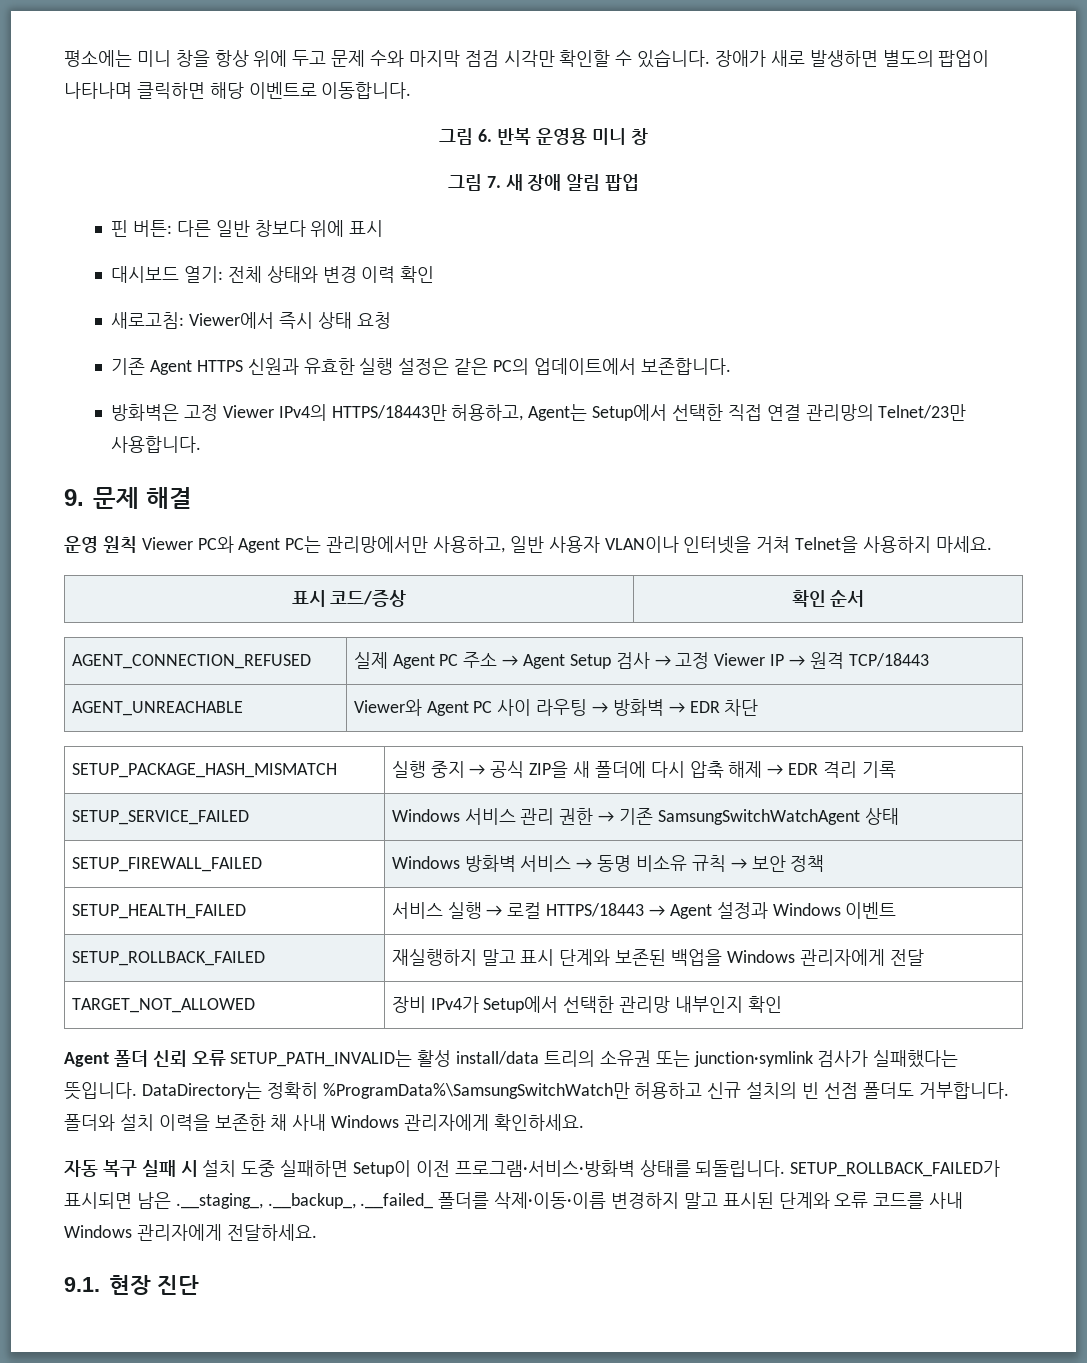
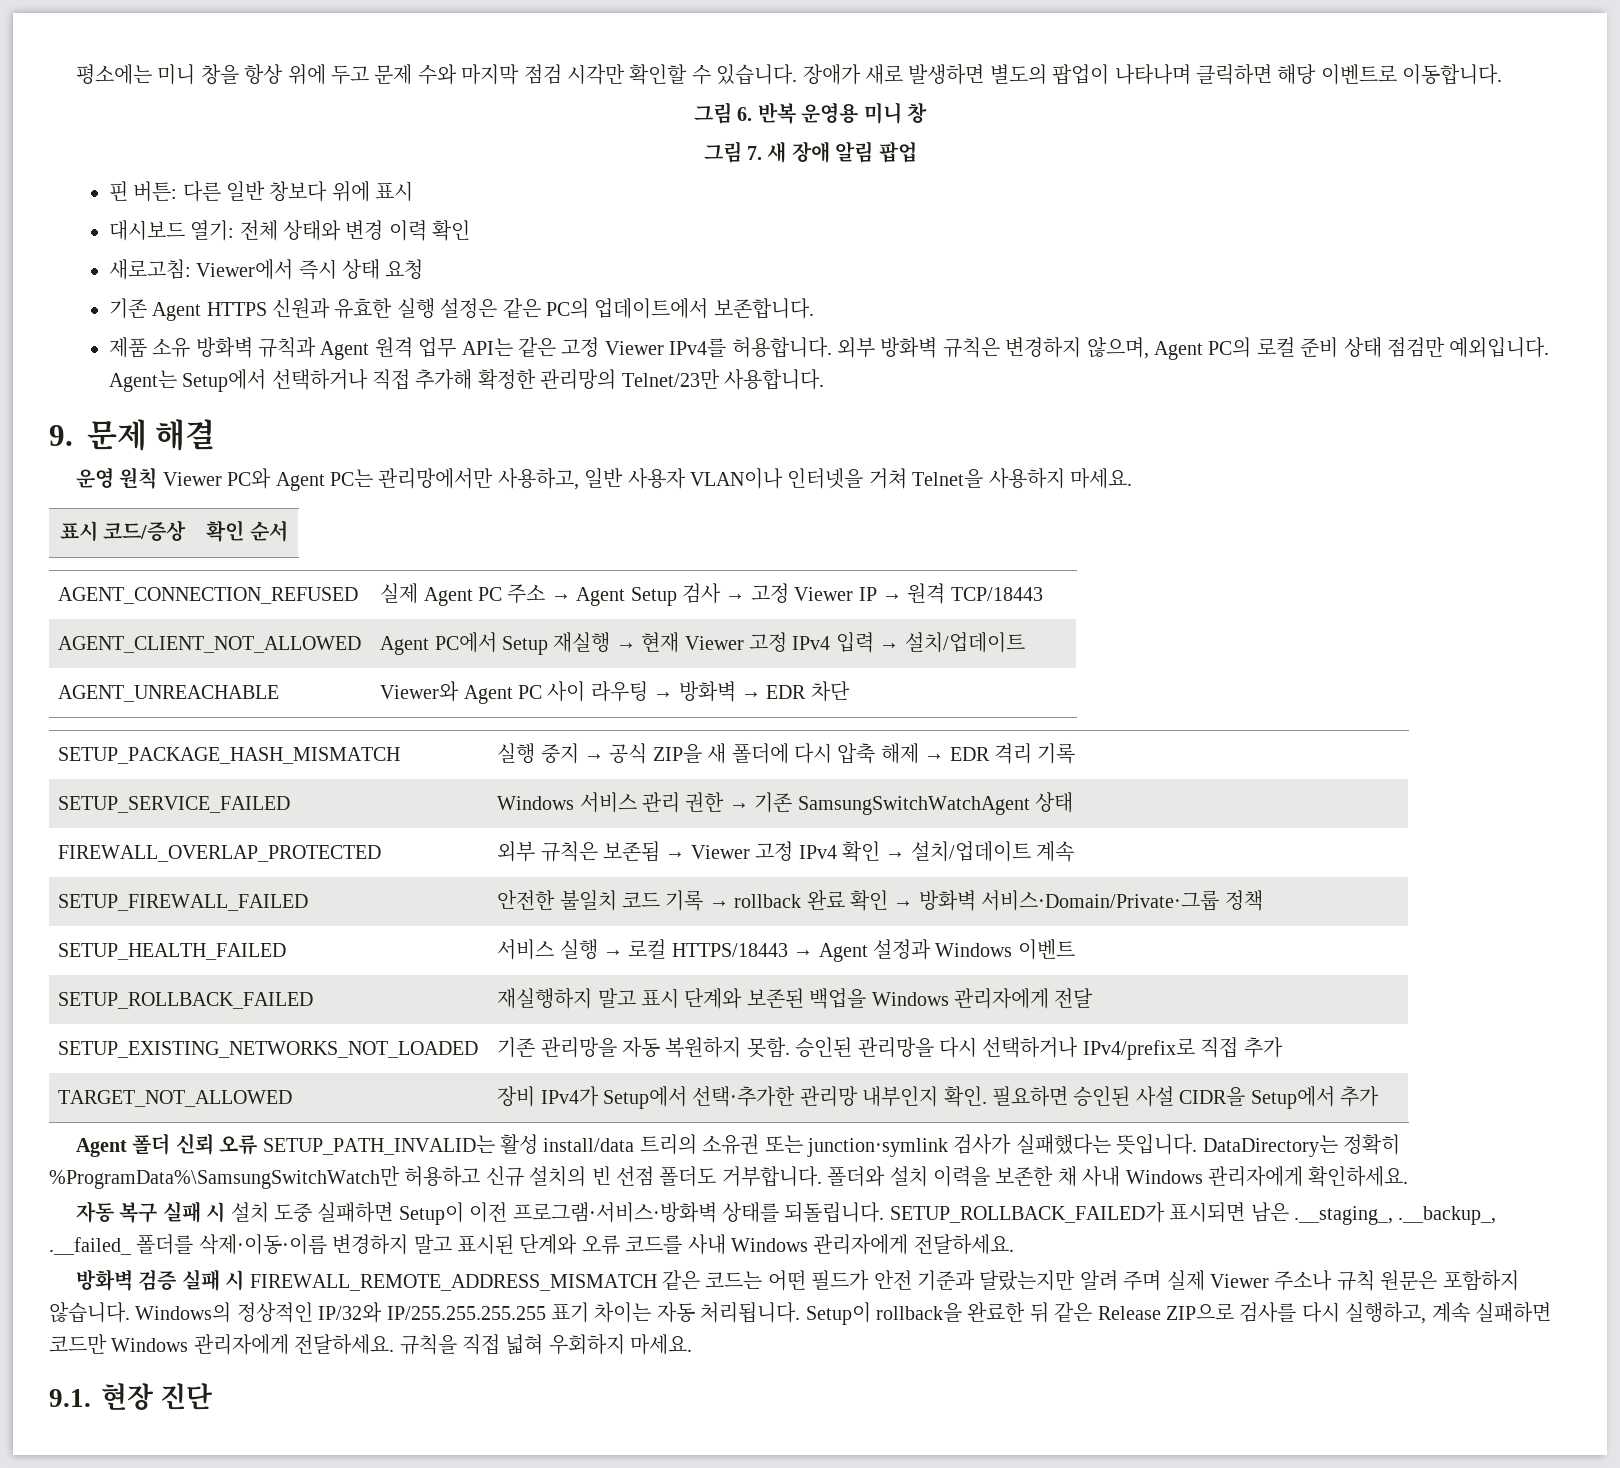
- 방화벽은 고정 Viewer IPv4의 HTTPS/18443만 허용하고, Agent는 Setup에서 선택한 직접 연결 관리망의 Telnet/23만 사용합니다.
+ 제품 소유 방화벽 규칙과 Agent 원격 업무 API는 같은 고정 Viewer IPv4를 허용합니다. 외부 방화벽 규칙은 변경하지 않으며, Agent PC의 로컬 준비 상태 점검만 예외입니다. Agent는 Setup에서 선택하거나 직접 추가해 확정한 관리망의 Telnet/23만 사용합니다.
+ AGENT_CLIENT_NOT_ALLOWED | Agent PC에서 Setup 재실행 → 현재 Viewer 고정 IPv4 입력 → 설치/업데이트
- SETUP_FIREWALL_FAILED | Windows 방화벽 서비스 → 동명 비소유 규칙 → 보안 정책
+ FIREWALL_OVERLAP_PROTECTED | 외부 규칙은 보존됨 → Viewer 고정 IPv4 확인 → 설치/업데이트 계속
+ SETUP_FIREWALL_FAILED | 안전한 불일치 코드 기록 → rollback 완료 확인 → 방화벽 서비스·Domain/Private·그룹 정책
+ SETUP_EXISTING_NETWORKS_NOT_LOADED | 기존 관리망을 자동 복원하지 못함. 승인된 관리망을 다시 선택하거나 IPv4/prefix로 직접 추가
- TARGET_NOT_ALLOWED | 장비 IPv4가 Setup에서 선택한 관리망 내부인지 확인
+ TARGET_NOT_ALLOWED | 장비 IPv4가 Setup에서 선택·추가한 관리망 내부인지 확인. 필요하면 승인된 사설 CIDR을 Setup에서 추가
+ 방화벽 검증 실패 시 FIREWALL_REMOTE_ADDRESS_MISMATCH 같은 코드는 어떤 필드가 안전 기준과 달랐는지만 알려 주며 실제 Viewer 주소나 규칙 원문은 포함하지 않습니다. Windows의 정상적인 IP/32와 IP/255.255.255.255 표기 차이는 자동 처리됩니다. Setup이 rollback을 완료한 뒤 같은 Release ZIP으로 검사를 다시 실행하고, 계속 실패하면 코드만 Windows 관리자에게 전달하세요. 규칙을 직접 넓혀 우회하지 마세요.

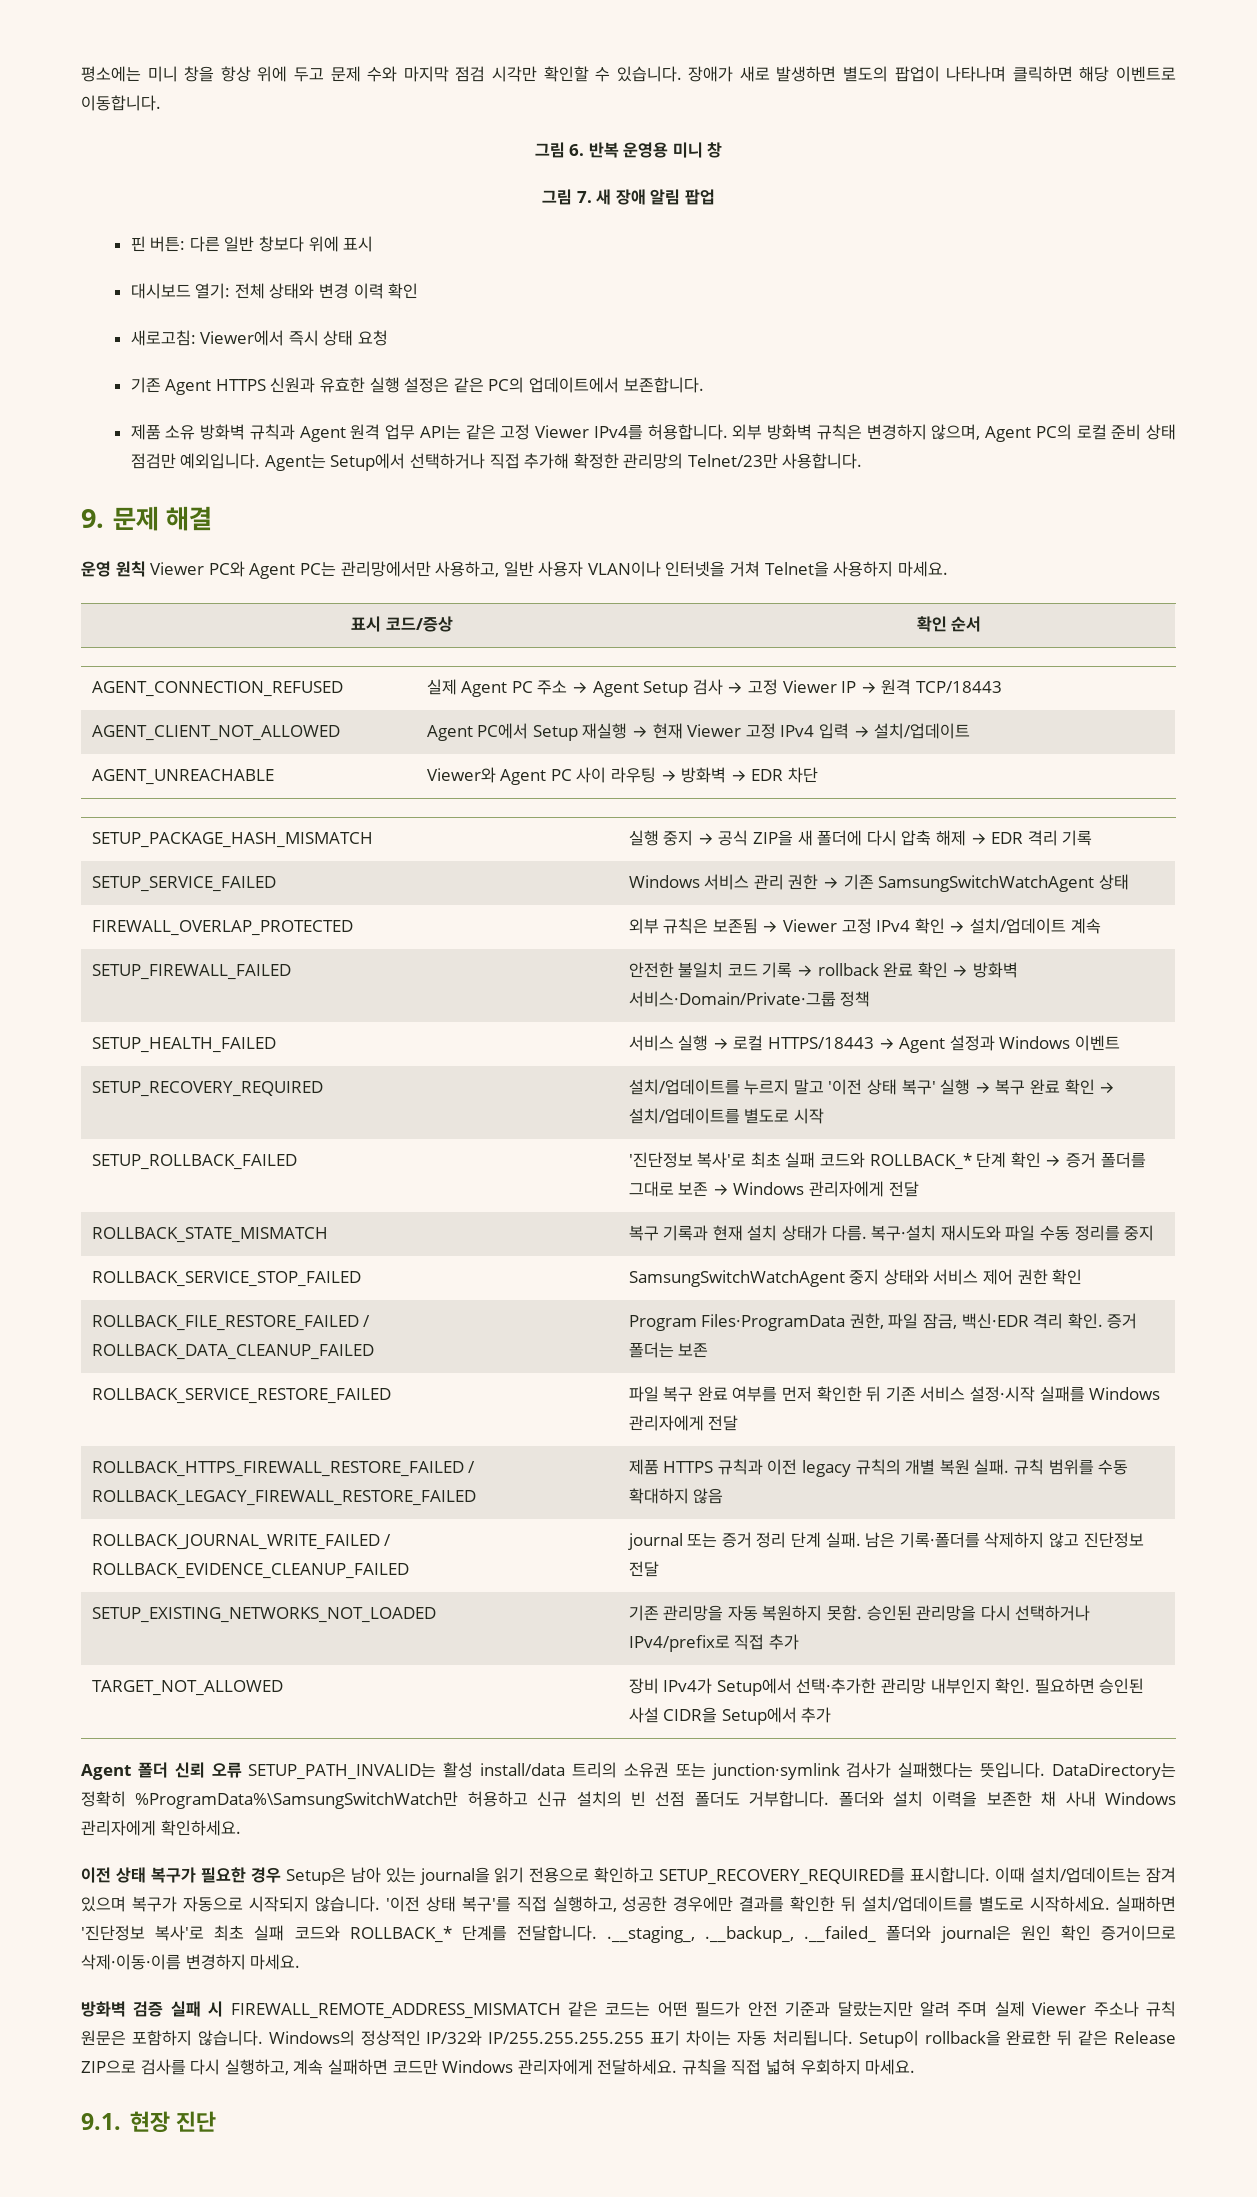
- SETUP_ROLLBACK_FAILED | 재실행하지 말고 표시 단계와 보존된 백업을 Windows 관리자에게 전달
+ SETUP_RECOVERY_REQUIRED | 설치/업데이트를 누르지 말고 '이전 상태 복구' 실행 → 복구 완료 확인 → 설치/업데이트를 별도로 시작
+ SETUP_ROLLBACK_FAILED | '진단정보 복사'로 최초 실패 코드와 ROLLBACK_* 단계 확인 → 증거 폴더를 그대로 보존 → Windows 관리자에게 전달
+ ROLLBACK_STATE_MISMATCH | 복구 기록과 현재 설치 상태가 다름. 복구·설치 재시도와 파일 수동 정리를 중지
+ ROLLBACK_SERVICE_STOP_FAILED | SamsungSwitchWatchAgent 중지 상태와 서비스 제어 권한 확인
+ ROLLBACK_FILE_RESTORE_FAILED / ROLLBACK_DATA_CLEANUP_FAILED | Program Files·ProgramData 권한, 파일 잠금, 백신·EDR 격리 확인. 증거 폴더는 보존
+ ROLLBACK_SERVICE_RESTORE_FAILED | 파일 복구 완료 여부를 먼저 확인한 뒤 기존 서비스 설정·시작 실패를 Windows 관리자에게 전달
+ ROLLBACK_HTTPS_FIREWALL_RESTORE_FAILED / ROLLBACK_LEGACY_FIREWALL_RESTORE_FAILED | 제품 HTTPS 규칙과 이전 legacy 규칙의 개별 복원 실패. 규칙 범위를 수동 확대하지 않음
+ ROLLBACK_JOURNAL_WRITE_FAILED / ROLLBACK_EVIDENCE_CLEANUP_FAILED | journal 또는 증거 정리 단계 실패. 남은 기록·폴더를 삭제하지 않고 진단정보 전달
- 자동 복구 실패 시 설치 도중 실패하면 Setup이 이전 프로그램·서비스·방화벽 상태를 되돌립니다. SETUP_ROLLBACK_FAILED가 표시되면 남은 .__staging_, .__backup_, .__failed_ 폴더를 삭제·이동·이름 변경하지 말고 표시된 단계와 오류 코드를 사내 Windows 관리자에게 전달하세요.
+ 이전 상태 복구가 필요한 경우 Setup은 남아 있는 journal을 읽기 전용으로 확인하고 SETUP_RECOVERY_REQUIRED를 표시합니다. 이때 설치/업데이트는 잠겨 있으며 복구가 자동으로 시작되지 않습니다. '이전 상태 복구'를 직접 실행하고, 성공한 경우에만 결과를 확인한 뒤 설치/업데이트를 별도로 시작하세요. 실패하면 '진단정보 복사'로 최초 실패 코드와 ROLLBACK_* 단계를 전달합니다. .__staging_, .__backup_, .__failed_ 폴더와 journal은 원인 확인 증거이므로 삭제·이동·이름 변경하지 마세요.

